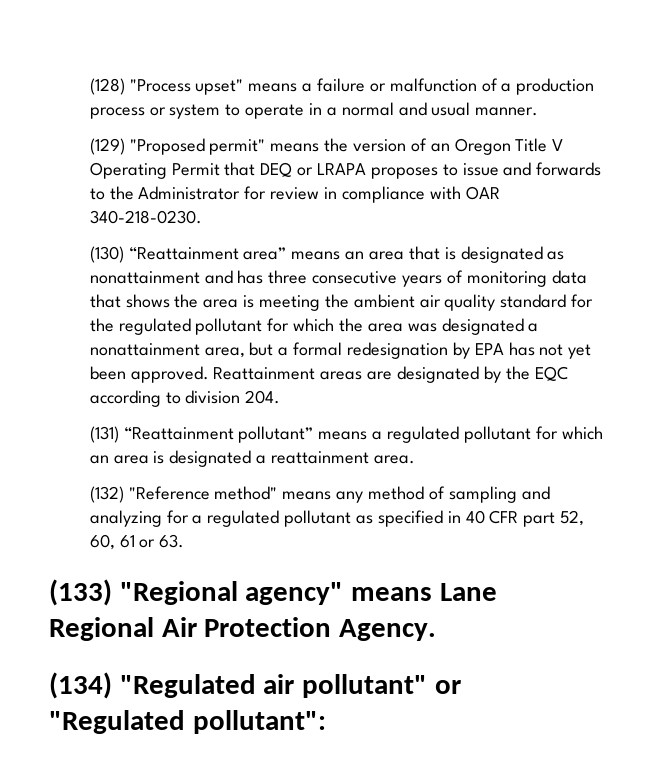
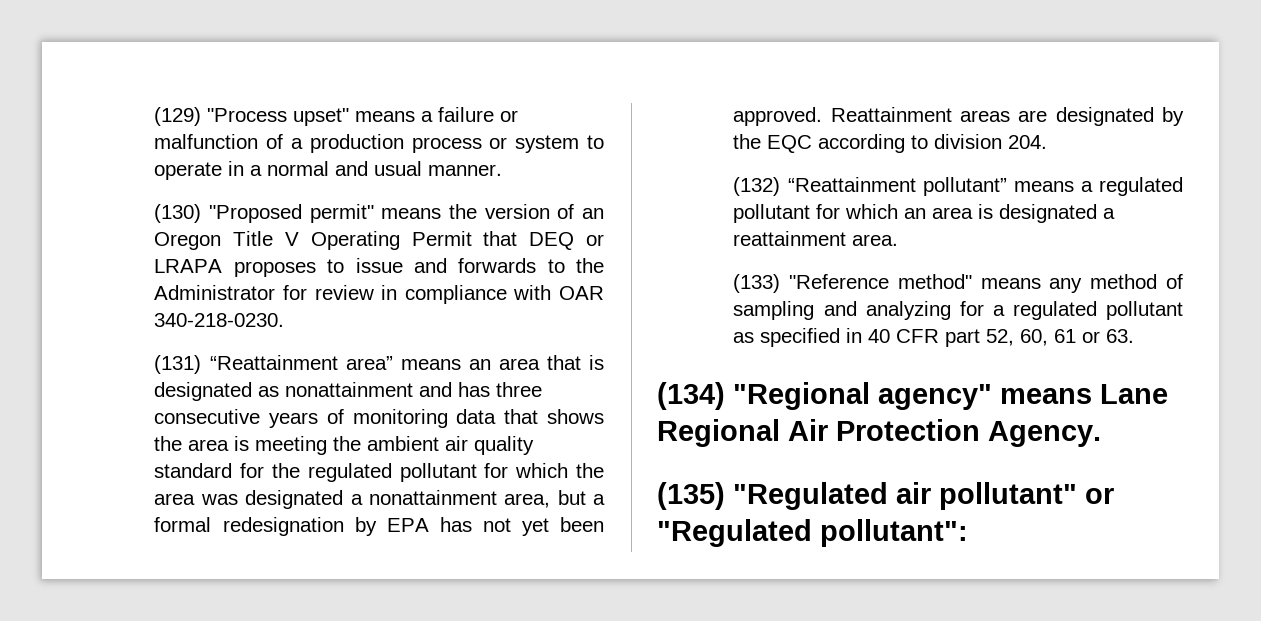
- (128) "Process upset" means a failure or malfunction of a production process or system to operate in a normal and usual manner.
+ (129) "Process upset" means a failure or malfunction of a production process or system to operate in a normal and usual manner.
- (129) "Proposed permit" means the version of an Oregon Title V Operating Permit that DEQ or LRAPA proposes to issue and forwards to the Administrator for review in compliance with OAR 340-218-0230.
+ (130) "Proposed permit" means the version of an Oregon Title V Operating Permit that DEQ or LRAPA proposes to issue and forwards to the Administrator for review in compliance with OAR 340-218-0230.
- (130) “Reattainment area” means an area that is designated as nonattainment and has three consecutive years of monitoring data that shows the area is meeting the ambient air quality standard for the regulated pollutant for which the area was designated a nonattainment area, but a formal redesignation by EPA has not yet been approved.
+ (131) “Reattainment area” means an area that is designated as nonattainment and has three consecutive years of monitoring data that shows the area is meeting the ambient air quality standard for the regulated pollutant for which the area was designated a nonattainment area, but a formal redesignation by EPA has not yet been approved.
- (131) “Reattainment pollutant” means a regulated pollutant for which an area is designated a reattainment area.
+ (132) “Reattainment pollutant” means a regulated pollutant for which an area is designated a reattainment area.
- (132) "Reference method" means any method of sampling and analyzing for a regulated pollutant as specified in 40 CFR part 52, 60, 61 or 63.
+ (133) "Reference method" means any method of sampling and analyzing for a regulated pollutant as specified in 40 CFR part 52, 60, 61 or 63.
- (133) "Regional agency" means Lane Regional Air Protection Agency.
+ (134) "Regional agency" means Lane Regional Air Protection Agency.
- (134) "Regulated air pollutant" or "Regulated pollutant":
+ (135) "Regulated air pollutant" or "Regulated pollutant":

